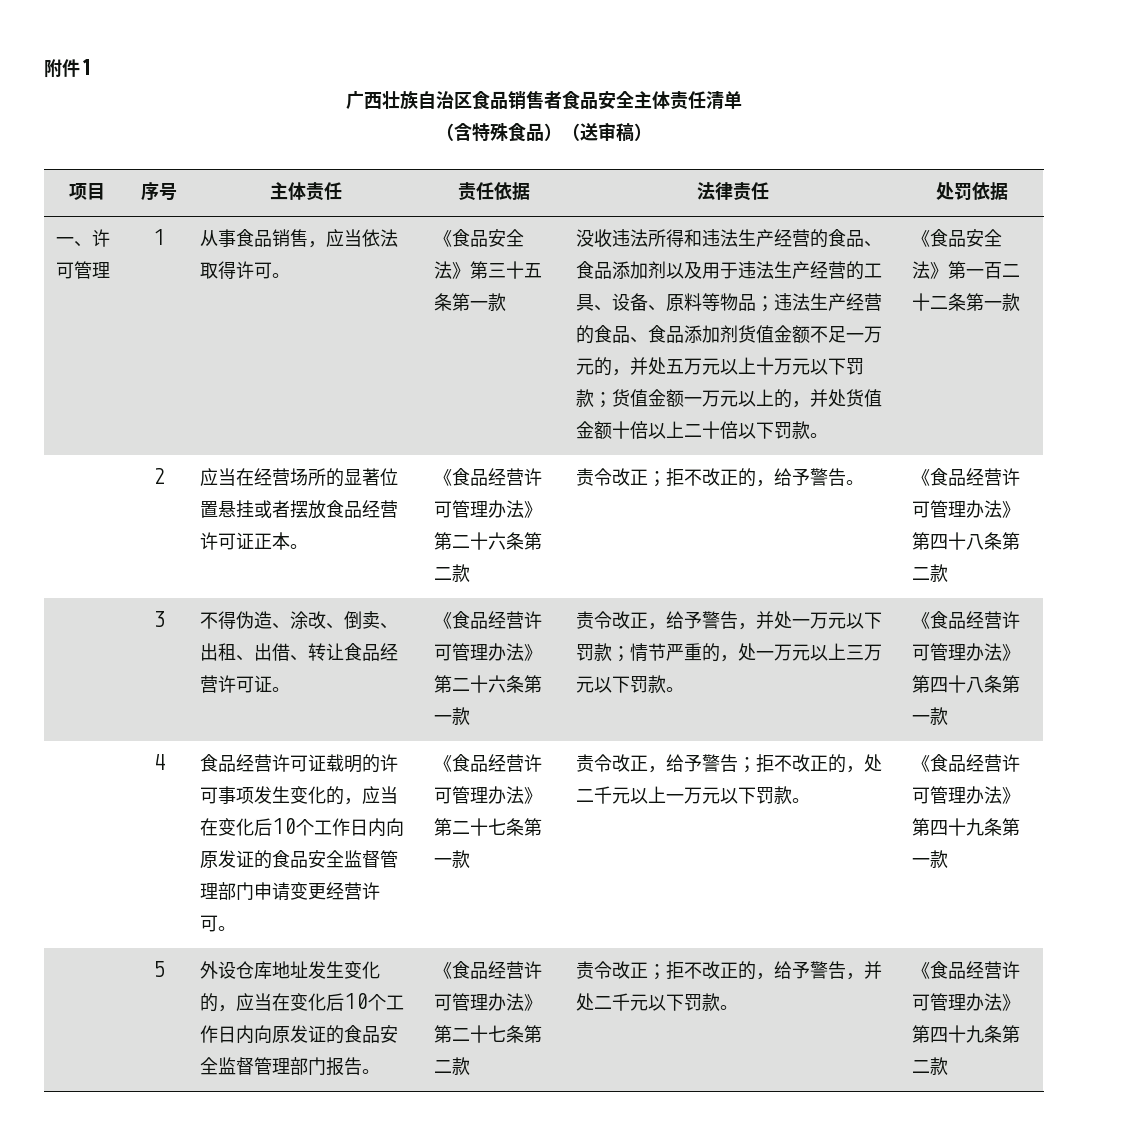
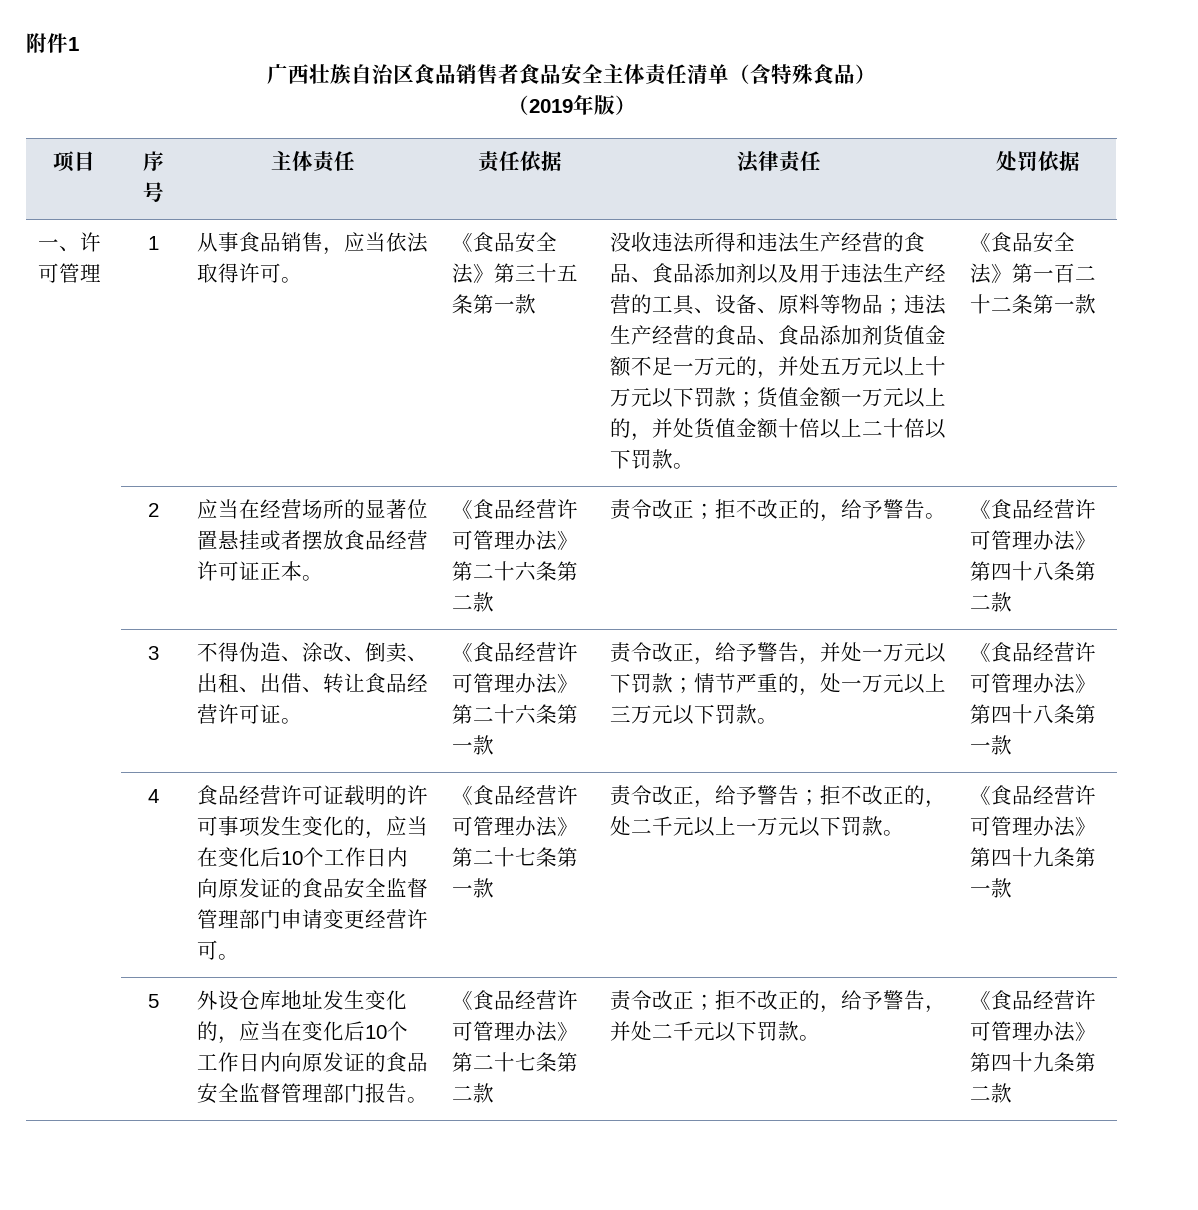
- 广西壮族自治区食品销售者食品安全主体责任清单
- （含特殊食品）（送审稿）
+ 广西壮族自治区食品销售者食品安全主体责任清单（含特殊食品）
+ （2019年版）

